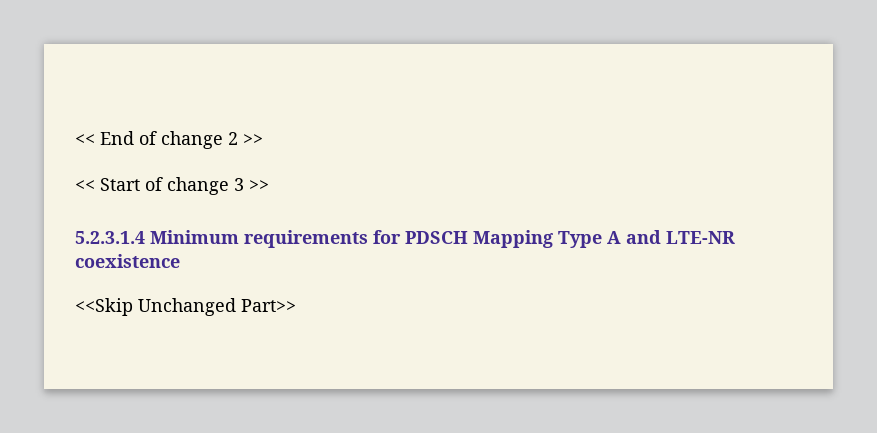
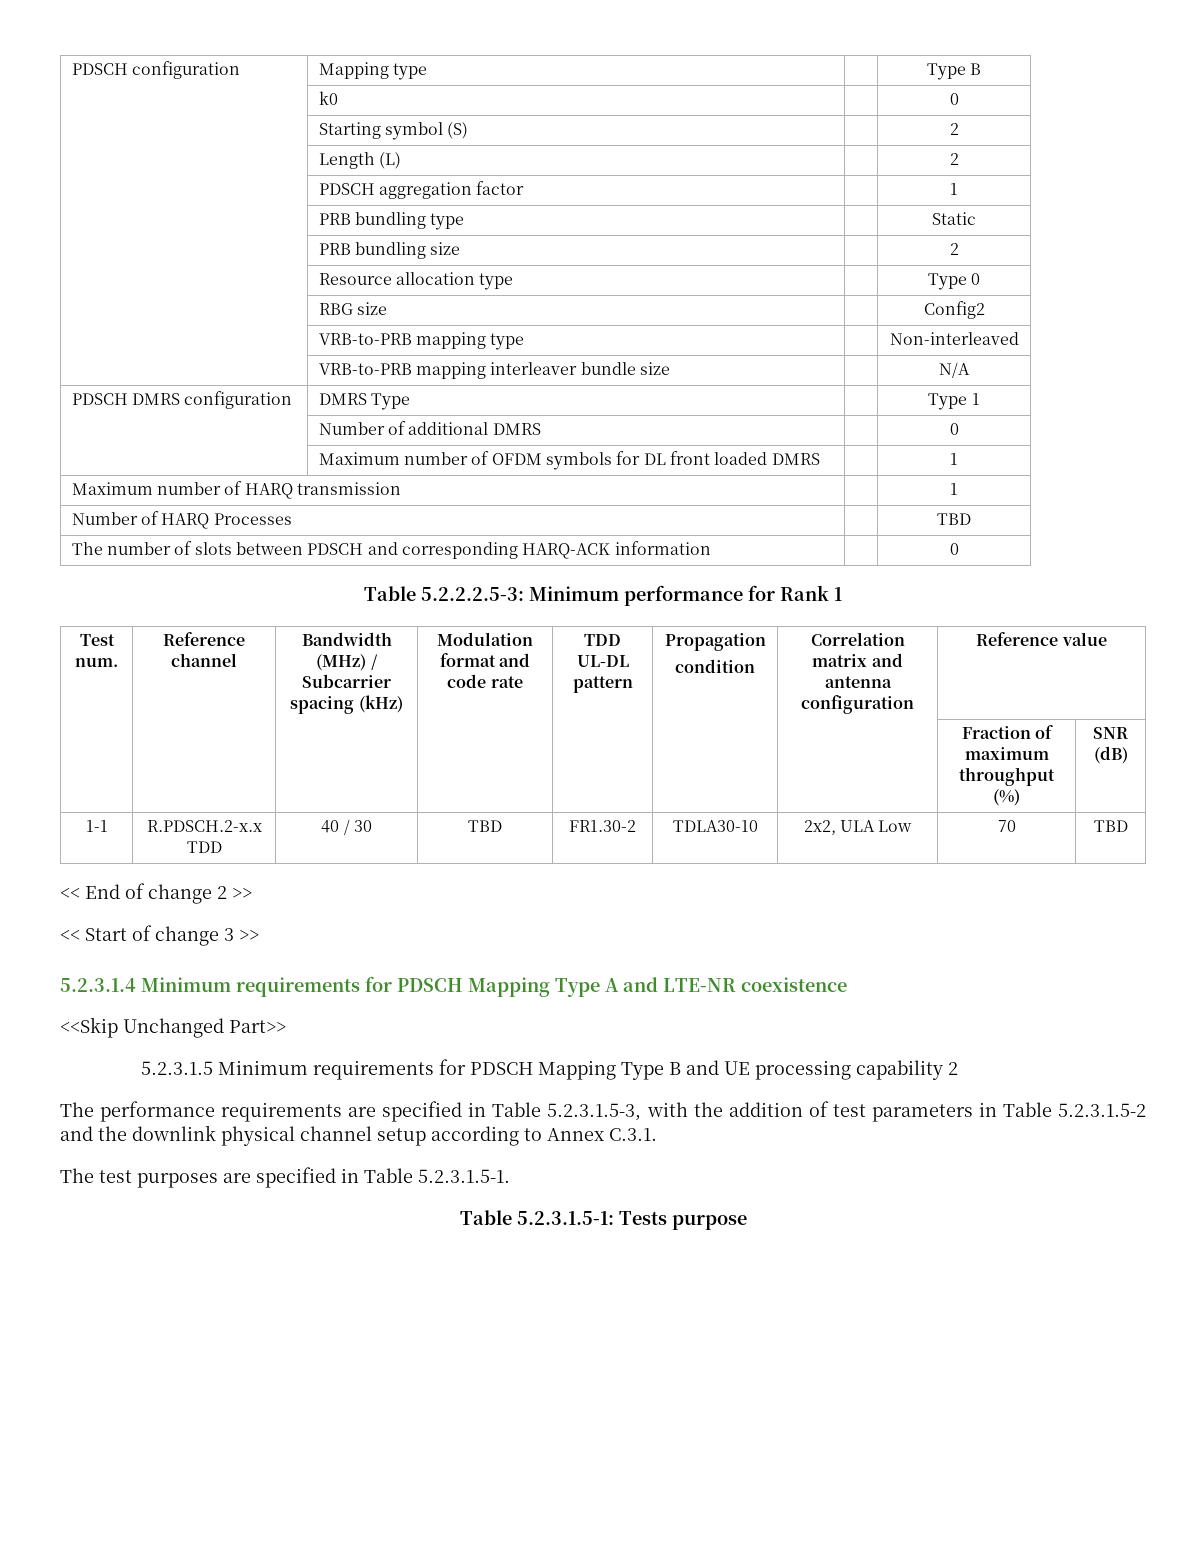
+ PDSCH configuration | Mapping type | | Type B
+ | k0 | | 0
+ | Starting symbol (S) | | 2
+ | Length (L) | | 2
+ | PDSCH aggregation factor | | 1
+ | PRB bundling type | | Static
+ | PRB bundling size | | 2
+ | Resource allocation type | | Type 0
+ | RBG size | | Config2
+ | VRB-to-PRB mapping type | | Non-interleaved
+ | VRB-to-PRB mapping interleaver bundle size | | N/A
+ PDSCH DMRS configuration | DMRS Type | | Type 1
+ | Number of additional DMRS | | 0
+ | Maximum number of OFDM symbols for DL front loaded DMRS | | 1
+ Maximum number of HARQ transmission | | 1
+ Number of HARQ Processes | | TBD
+ The number of slots between PDSCH and corresponding HARQ-ACK information | | 0
+ Table 5.2.2.2.5-3: Minimum performance for Rank 1
+ Test num. | Reference channel | Bandwidth (MHz) / Subcarrier spacing (kHz) | Modulation format and code rate | TDD UL-DL pattern | Propagation
+ condition | Correlation matrix and antenna configuration | Reference value
+ | | | | | | | Fraction of maximum throughput (%) | SNR (dB)
+ 1-1 | R.PDSCH.2-x.x TDD | 40 / 30 | TBD | FR1.30-2 | TDLA30-10 | 2x2, ULA Low | 70 | TBD
+ 5.2.3.1.5 Minimum requirements for PDSCH Mapping Type B and UE processing capability 2
+ The performance requirements are specified in Table 5.2.3.1.5-3, with the addition of test parameters in Table 5.2.3.1.5-2 and the downlink physical channel setup according to Annex C.3.1.
+ The test purposes are specified in Table 5.2.3.1.5-1.
+ Table 5.2.3.1.5-1: Tests purpose

